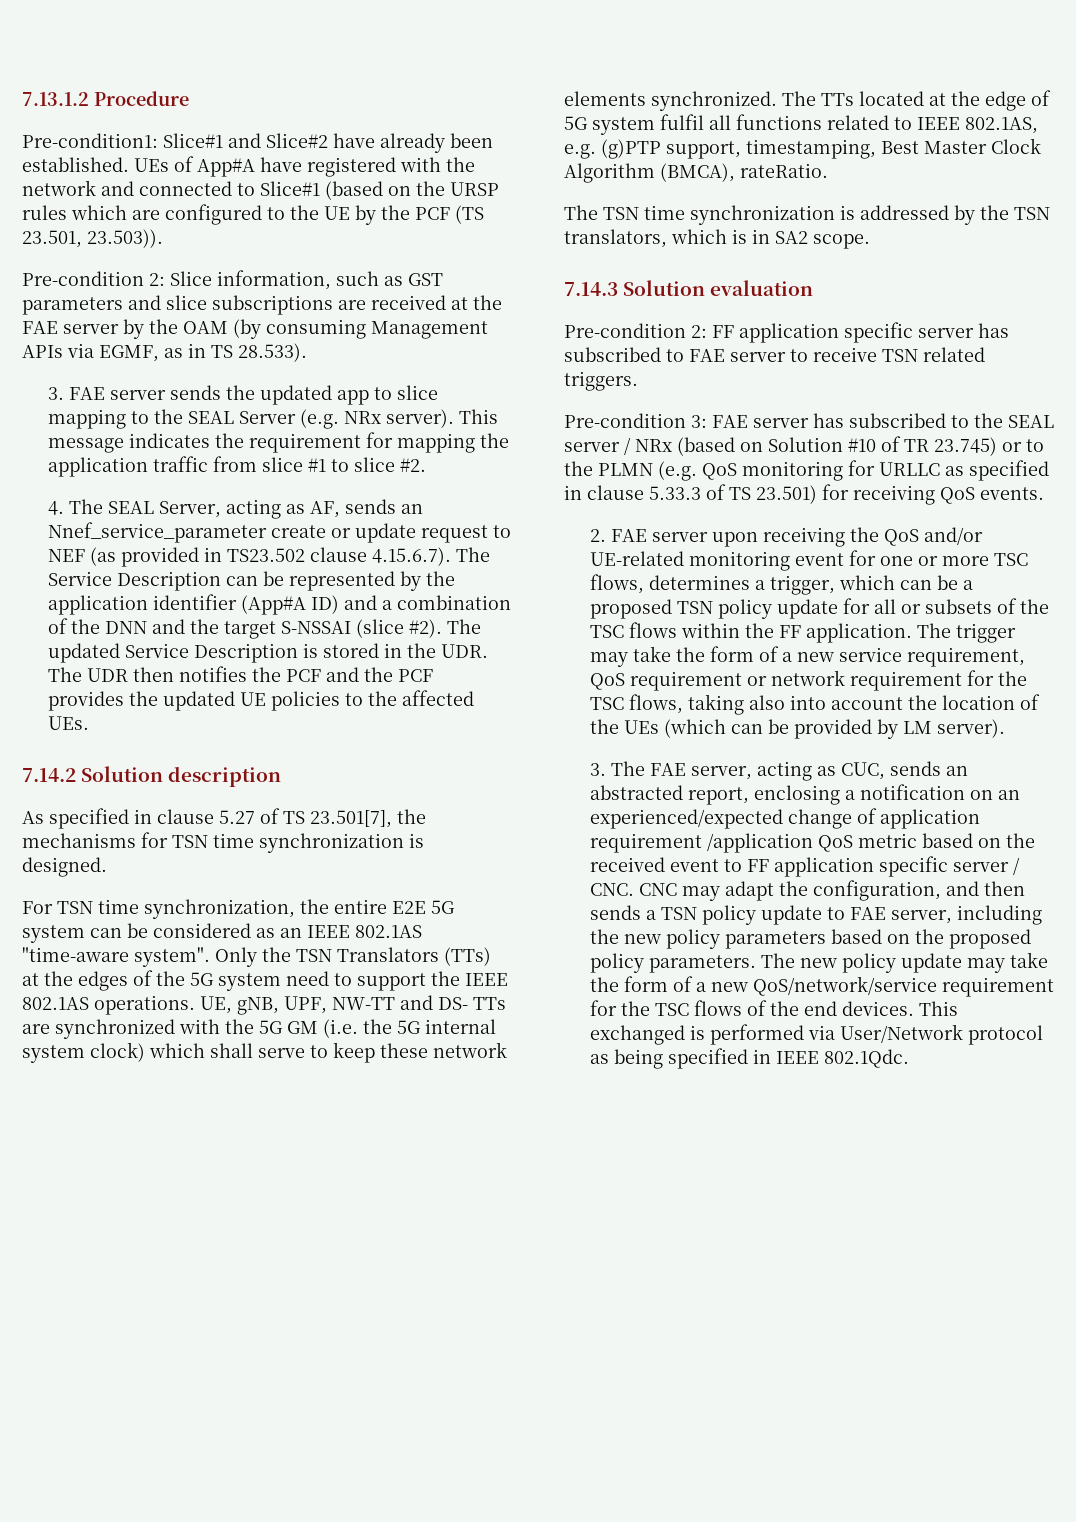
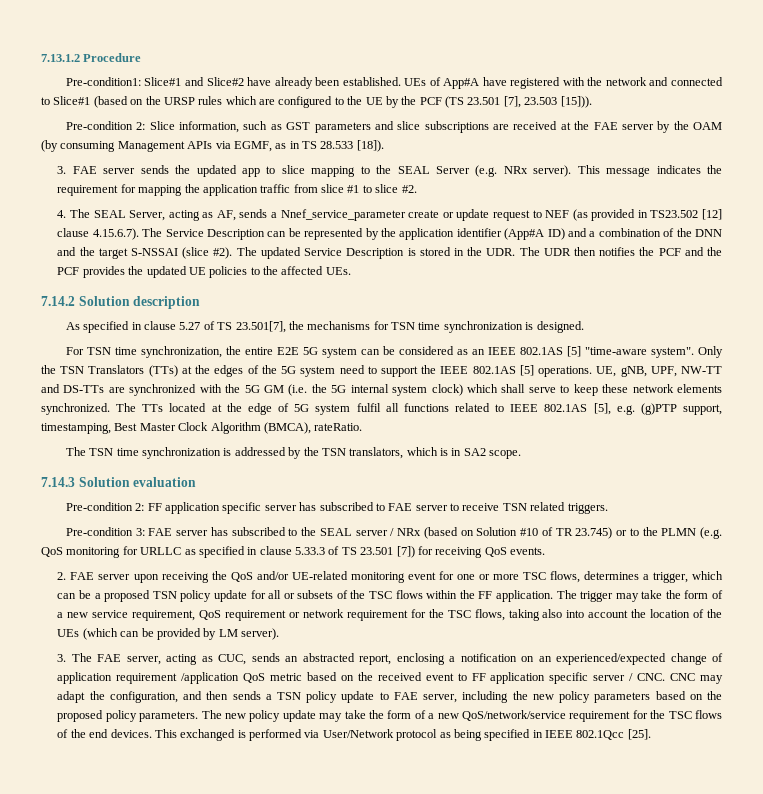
- UEs of App#A have registered with the network and connected to Slice#1 (based on the URSP rules which are configured to the UE by the PCF (TS 23.501, 23.503)).
+ UEs of App#A have registered with the network and connected to Slice#1 (based on the URSP rules which are configured to the UE by the PCF (TS 23.501 [7], 23.503 [15])).
- Pre-condition 2: Slice information, such as GST parameters and slice subscriptions are received at the FAE server by the OAM (by consuming Management APIs via EGMF, as in TS 28.533).
+ Pre-condition 2: Slice information, such as GST parameters and slice subscriptions are received at the FAE server by the OAM (by consuming Management APIs via EGMF, as in TS 28.533 [18]).
- 4. The SEAL Server, acting as AF, sends an Nnef_service_parameter create or update request to NEF (as provided in TS23.502 clause 4.15.6.7). The Service Description can be represented by the application identifier (App#A ID) and a combination of the DNN and the target S-NSSAI (slice #2).
+ 4. The SEAL Server, acting as AF, sends a Nnef_service_parameter create or update request to NEF (as provided in TS23.502 [12] clause 4.15.6.7). The Service Description can be represented by the application identifier (App#A ID) and a combination of the DNN and the target S-NSSAI (slice #2).
- For TSN time synchronization, the entire E2E 5G system can be considered as an IEEE 802.1AS "time-aware system".
+ For TSN time synchronization, the entire E2E 5G system can be considered as an IEEE 802.1AS [5] "time-aware system".
- Only the TSN Translators (TTs) at the edges of the 5G system need to support the IEEE 802.1AS operations.
+ Only the TSN Translators (TTs) at the edges of the 5G system need to support the IEEE 802.1AS [5] operations.
- UE, gNB, UPF, NW-TT and DS- TTs are synchronized with the 5G GM (i.e. the 5G internal system clock) which shall serve to keep these network elements synchronized.
+ UE, gNB, UPF, NW-TT and DS-TTs are synchronized with the 5G GM (i.e. the 5G internal system clock) which shall serve to keep these network elements synchronized.
- The TTs located at the edge of 5G system fulfil all functions related to IEEE 802.1AS, e.g. (g)PTP support, timestamping, Best Master Clock Algorithm (BMCA), rateRatio.
+ The TTs located at the edge of 5G system fulfil all functions related to IEEE 802.1AS [5], e.g. (g)PTP support, timestamping, Best Master Clock Algorithm (BMCA), rateRatio.
- Pre-condition 3: FAE server has subscribed to the SEAL server / NRx (based on Solution #10 of TR 23.745) or to the PLMN (e.g. QoS monitoring for URLLC as specified in clause 5.33.3 of TS 23.501) for receiving QoS events.
+ Pre-condition 3: FAE server has subscribed to the SEAL server / NRx (based on Solution #10 of TR 23.745) or to the PLMN (e.g. QoS monitoring for URLLC as specified in clause 5.33.3 of TS 23.501 [7]) for receiving QoS events.
- This exchanged is performed via User/Network protocol as being specified in IEEE 802.1Qdc.
+ This exchanged is performed via User/Network protocol as being specified in IEEE 802.1Qcc [25].

